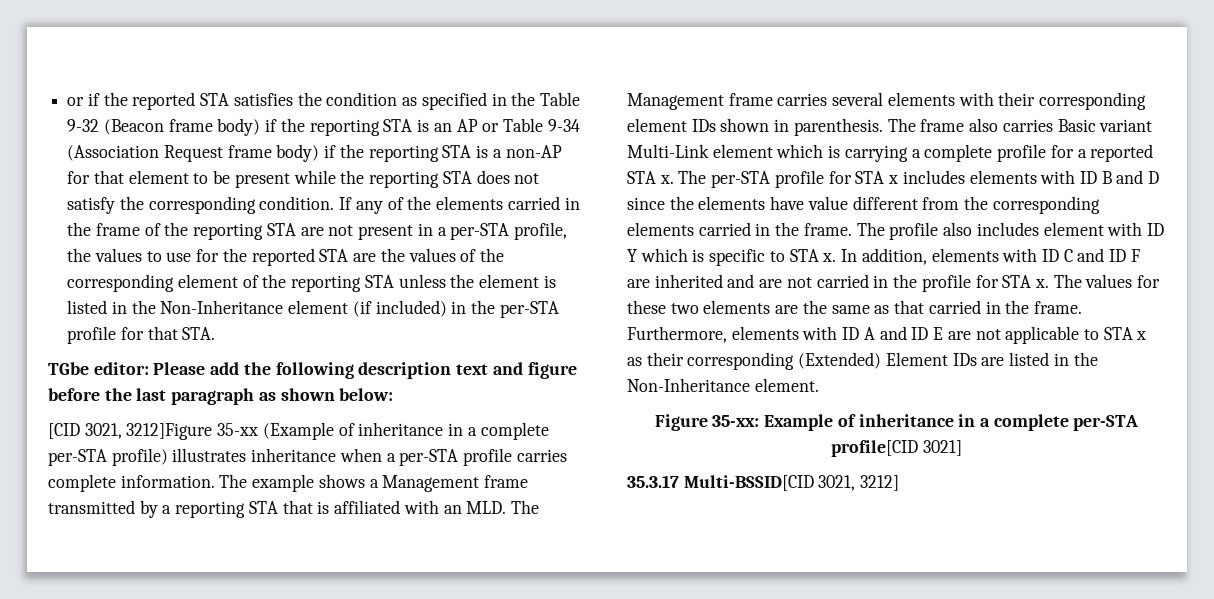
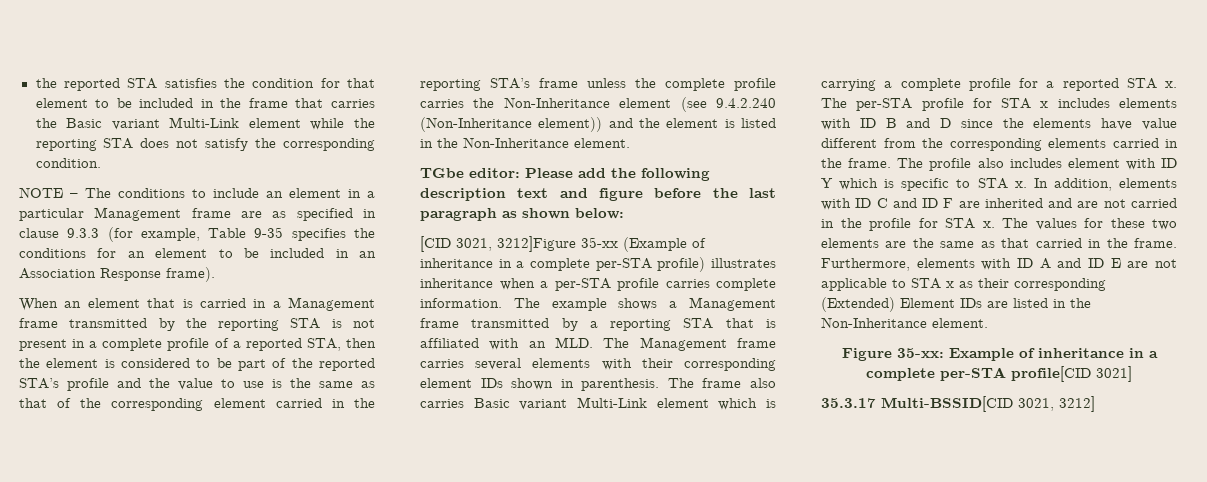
- or if the reported STA satisfies the condition as specified in the Table 9-32 (Beacon frame body) if the reporting STA is an AP or Table 9-34 (Association Request frame body) if the reporting STA is a non-AP for that element to be present while the reporting STA does not satisfy the corresponding condition. If any of the elements carried in the frame of the reporting STA are not present in a per-STA profile, the values to use for the reported STA are the values of the corresponding element of the reporting STA unless the element is listed in the Non-Inheritance element (if included) in the per-STA profile for that STA.
+ the reported STA satisfies the condition for that element to be included in the frame that carries the Basic variant Multi-Link element while the reporting STA does not satisfy the corresponding condition.
+ NOTE – The conditions to include an element in a particular Management frame are as specified in clause 9.3.3 (for example, Table 9-35 specifies the conditions for an element to be included in an Association Response frame).
+ When an element that is carried in a Management frame transmitted by the reporting STA is not present in a complete profile of a reported STA, then the element is considered to be part of the reported STA’s profile and the value to use is the same as that of the corresponding element carried in the reporting STA’s frame unless the complete profile carries the Non-Inheritance element (see 9.4.2.240 (Non-Inheritance element)) and the element is listed in the Non-Inheritance element.

